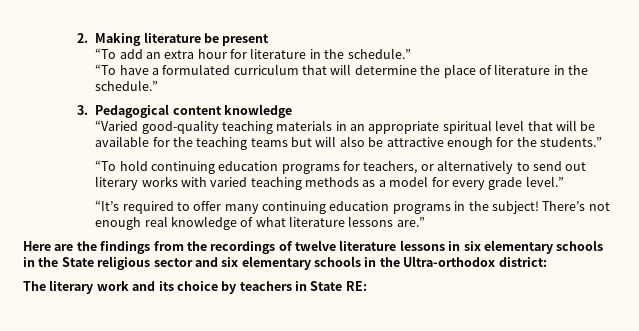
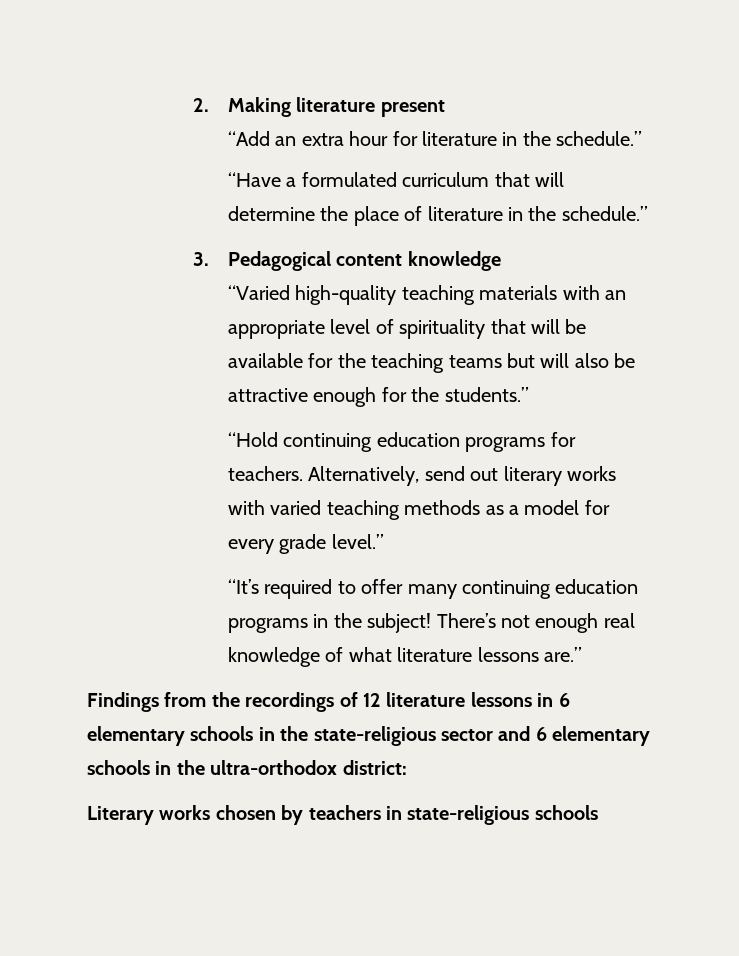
- 2. Making literature be present
+ 2. Making literature present
- “To add an extra hour for literature in the schedule.”
+ “Add an extra hour for literature in the schedule.”
- “To have a formulated curriculum that will determine the place of literature in the schedule.”
+ “Have a formulated curriculum that will determine the place of literature in the schedule.”
- “Varied good-quality teaching materials in an appropriate spiritual level that will be available for the teaching teams but will also be attractive enough for the students.”
+ “Varied high-quality teaching materials with an appropriate level of spirituality that will be available for the teaching teams but will also be attractive enough for the students.”
- “To hold continuing education programs for teachers, or alternatively to send out literary works with varied teaching methods as a model for every grade level.”
+ “Hold continuing education programs for teachers. Alternatively, send out literary works with varied teaching methods as a model for every grade level.”
- Here are the findings from the recordings of twelve literature lessons in six elementary schools in the State religious sector and six elementary schools in the Ultra-orthodox district:
+ Findings from the recordings of 12 literature lessons in 6 elementary schools in the state-religious sector and 6 elementary schools in the ultra-orthodox district:
- The literary work and its choice by teachers in State RE:
+ Literary works chosen by teachers in state-religious schools

